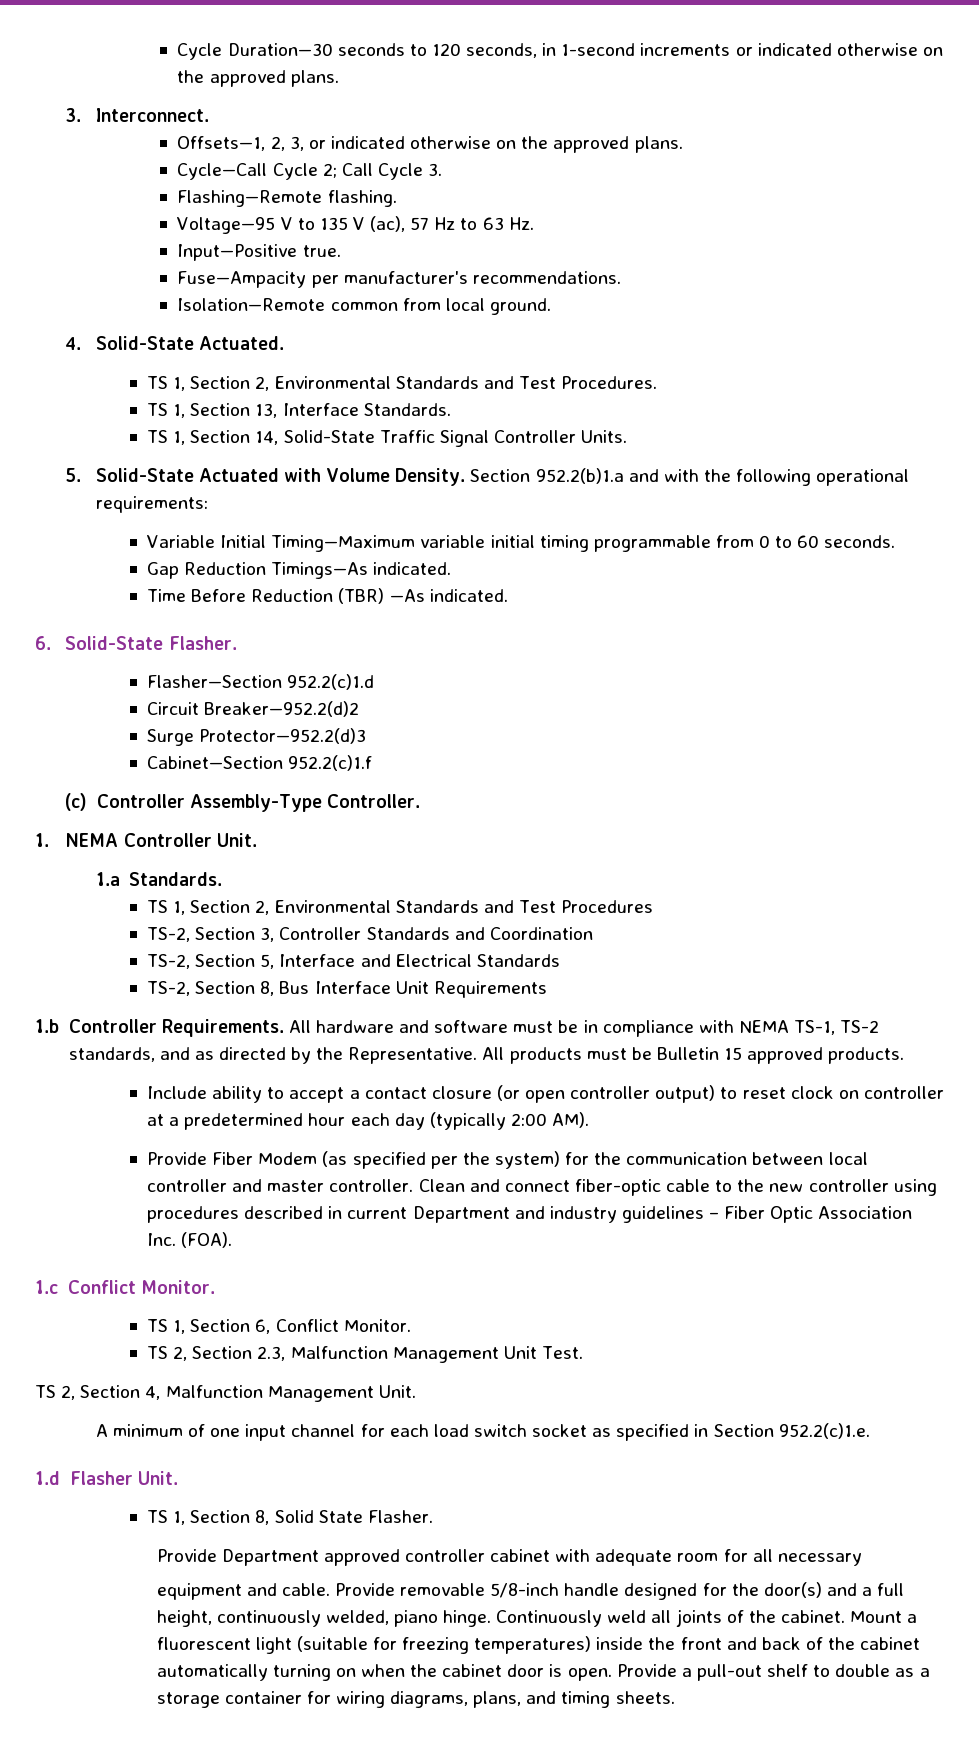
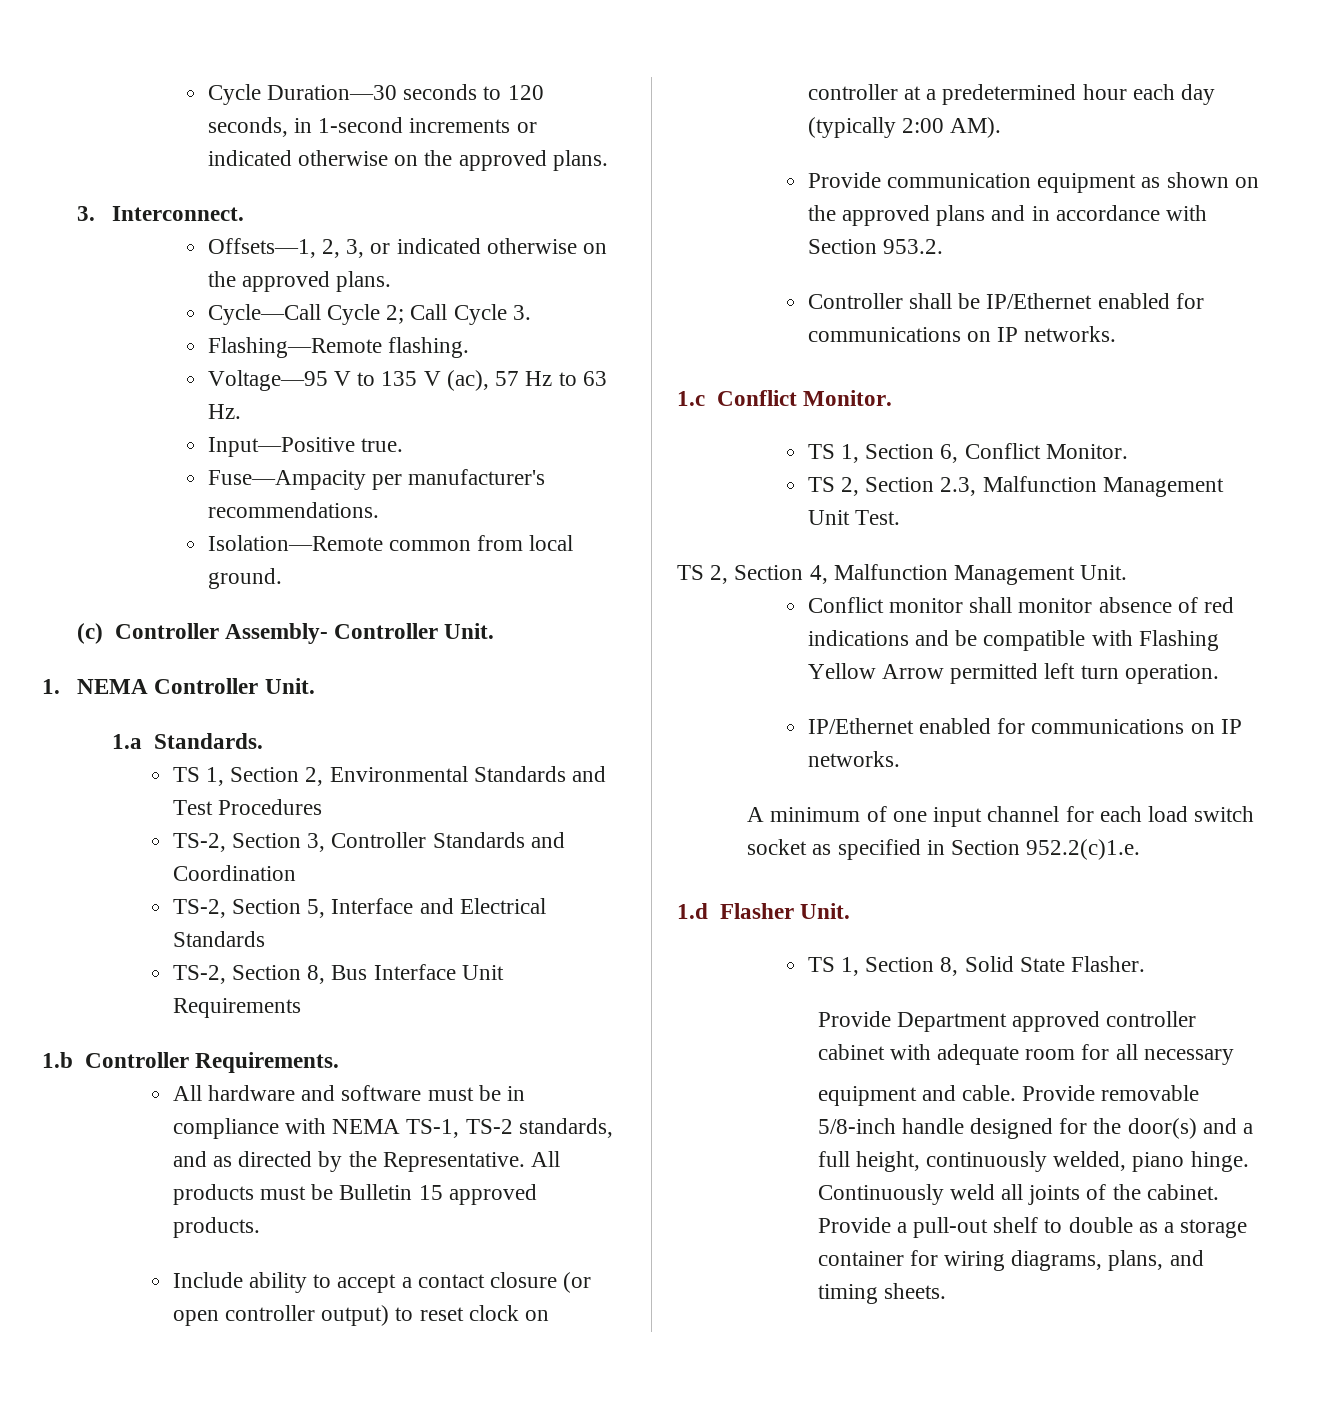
- 4. Solid-State Actuated.
- TS 1, Section 2, Environmental Standards and Test Procedures.
- TS 1, Section 13, Interface Standards.
- TS 1, Section 14, Solid-State Traffic Signal Controller Units.
- 5. Solid-State Actuated with Volume Density. Section 952.2(b)1.a and with the following operational requirements:
- Variable Initial Timing—Maximum variable initial timing programmable from 0 to 60 seconds.
- Gap Reduction Timings—As indicated.
- Time Before Reduction (TBR) —As indicated.
- 6. Solid-State Flasher.
- Flasher—Section 952.2(c)1.d
- Circuit Breaker—952.2(d)2
- Surge Protector—952.2(d)3
- Cabinet—Section 952.2(c)1.f
- (c) Controller Assembly-Type Controller.
+ (c) Controller Assembly- Controller Unit.
- 1.b Controller Requirements. All hardware and software must be in compliance with NEMA TS-1, TS-2 standards, and as directed by the Representative.
+ 1.b Controller Requirements.
+ All hardware and software must be in compliance with NEMA TS-1, TS-2 standards, and as directed by the Representative.
- Provide Fiber Modem (as specified per the system) for the communication between local controller and master controller. Clean and connect fiber-optic cable to the new controller using procedures described in current Department and industry guidelines – Fiber Optic Association Inc. (FOA).
+ Provide communication equipment as shown on the approved plans and in accordance with Section 953.2.
+ Controller shall be IP/Ethernet enabled for communications on IP networks.
+ Conflict monitor shall monitor absence of red indications and be compatible with Flashing Yellow Arrow permitted left turn operation.
+ IP/Ethernet enabled for communications on IP networks.
- Mount a fluorescent light (suitable for freezing temperatures) inside the front and back of the cabinet automatically turning on when the cabinet door is open.

